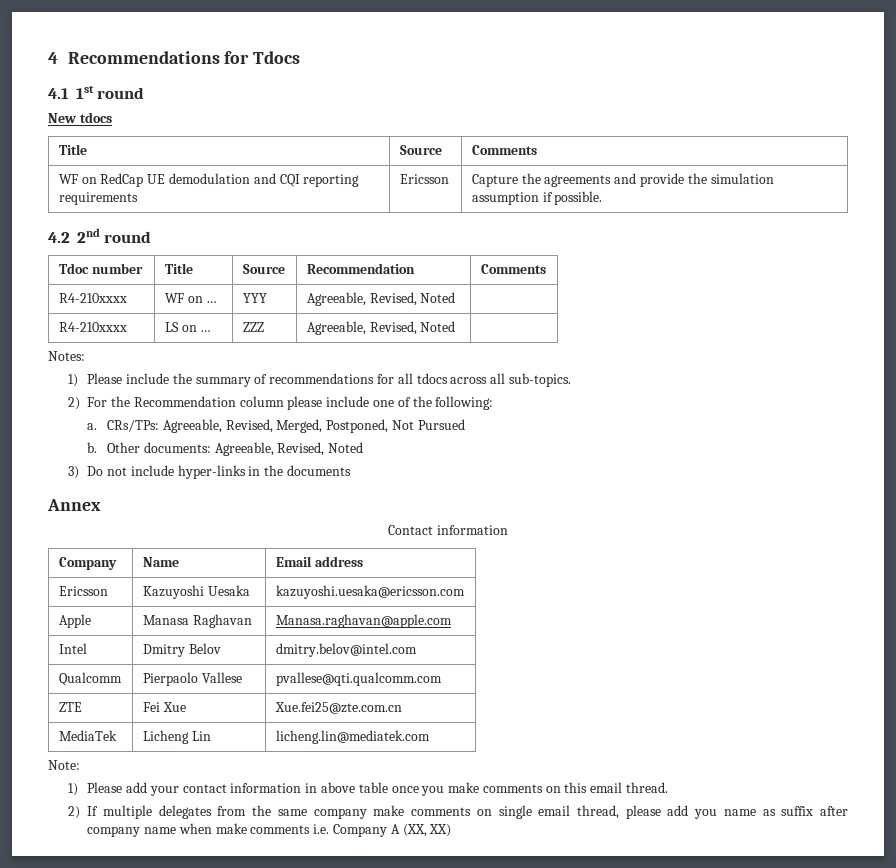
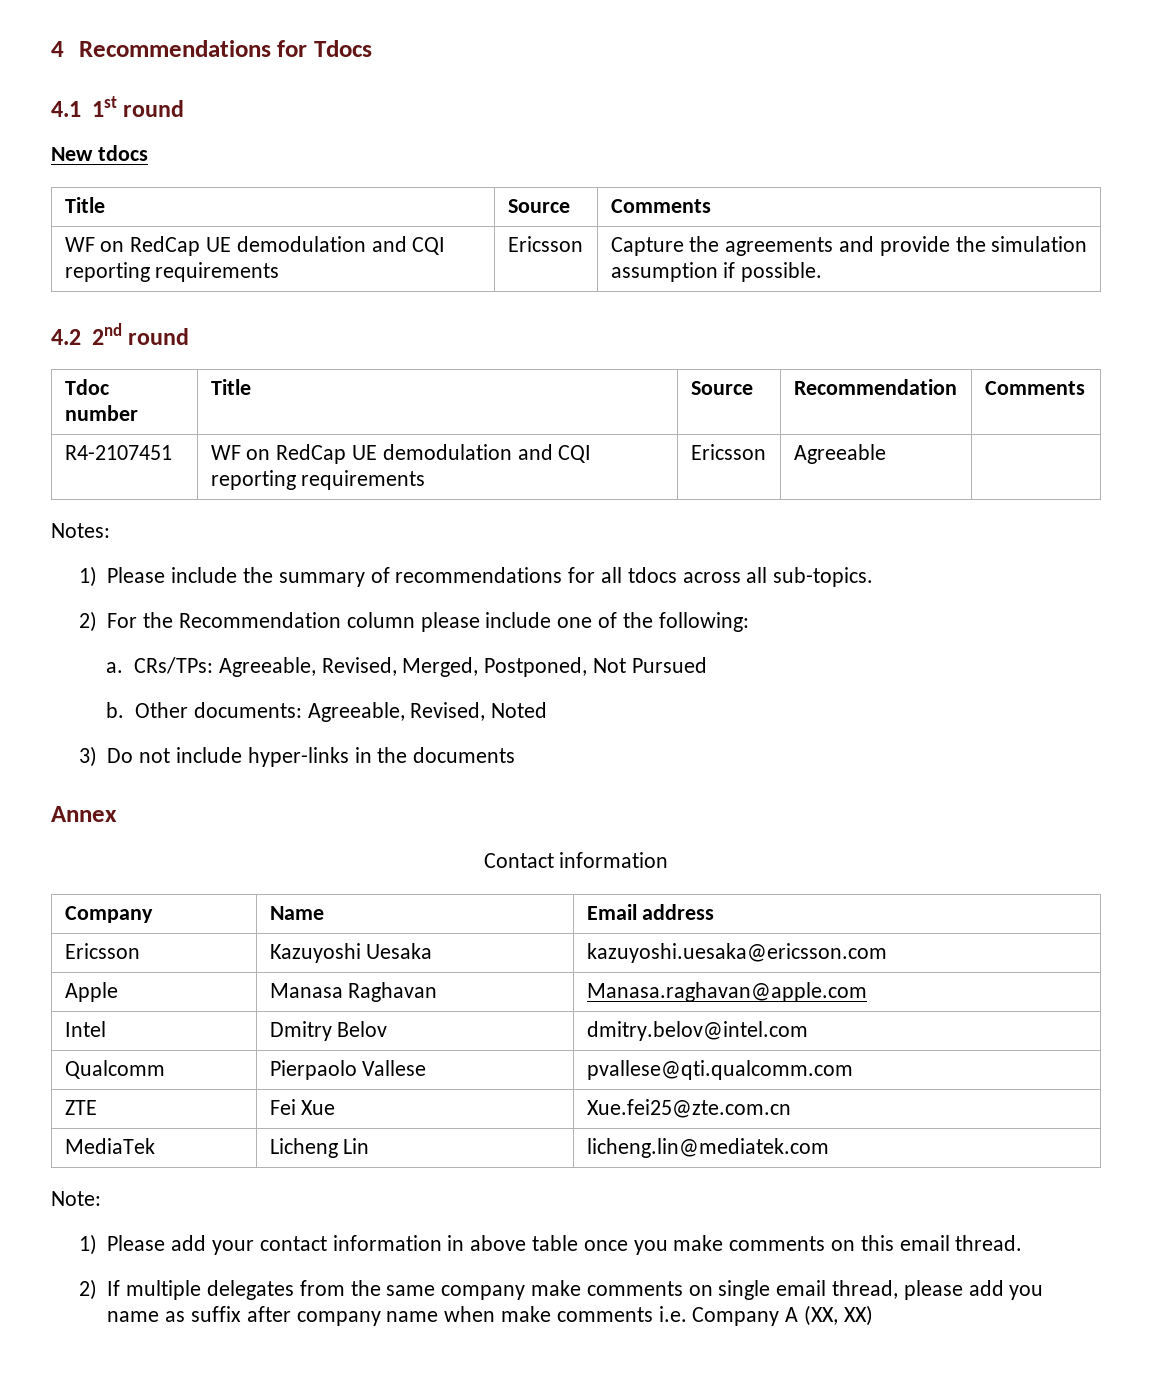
- R4-210xxxx | WF on … | YYY | Agreeable, Revised, Noted |
- R4-210xxxx | LS on … | ZZZ | Agreeable, Revised, Noted |
+ R4-2107451 | WF on RedCap UE demodulation and CQI reporting requirements | Ericsson | Agreeable |

